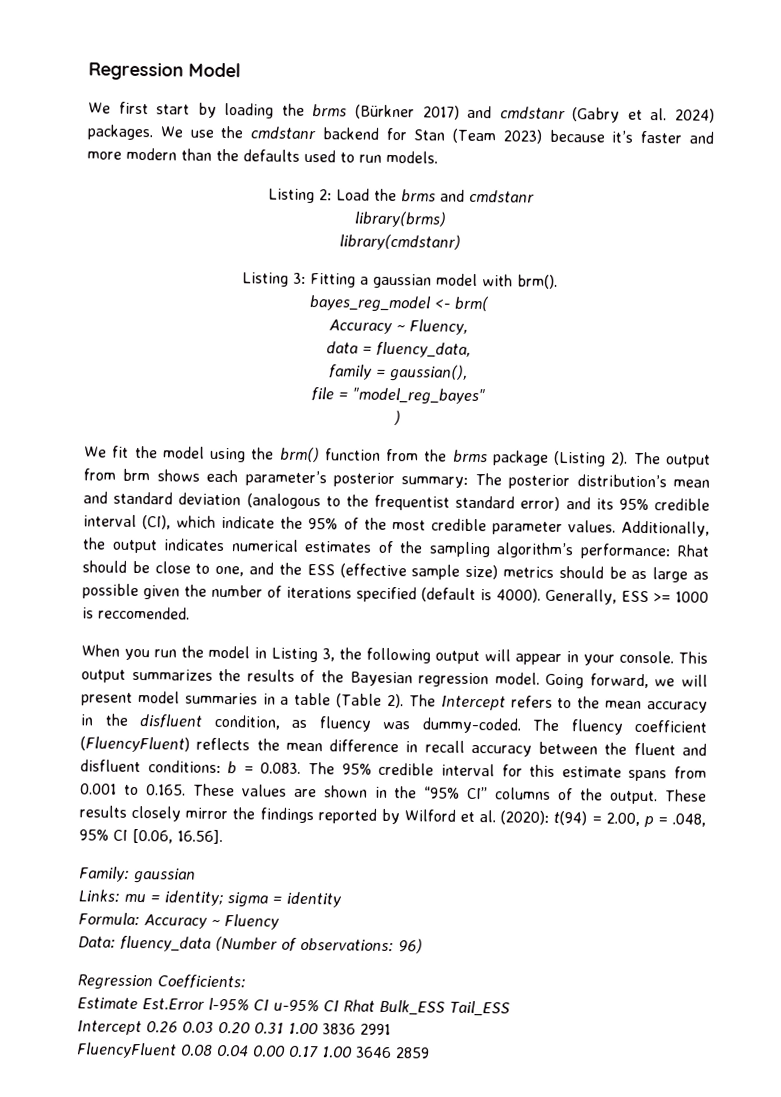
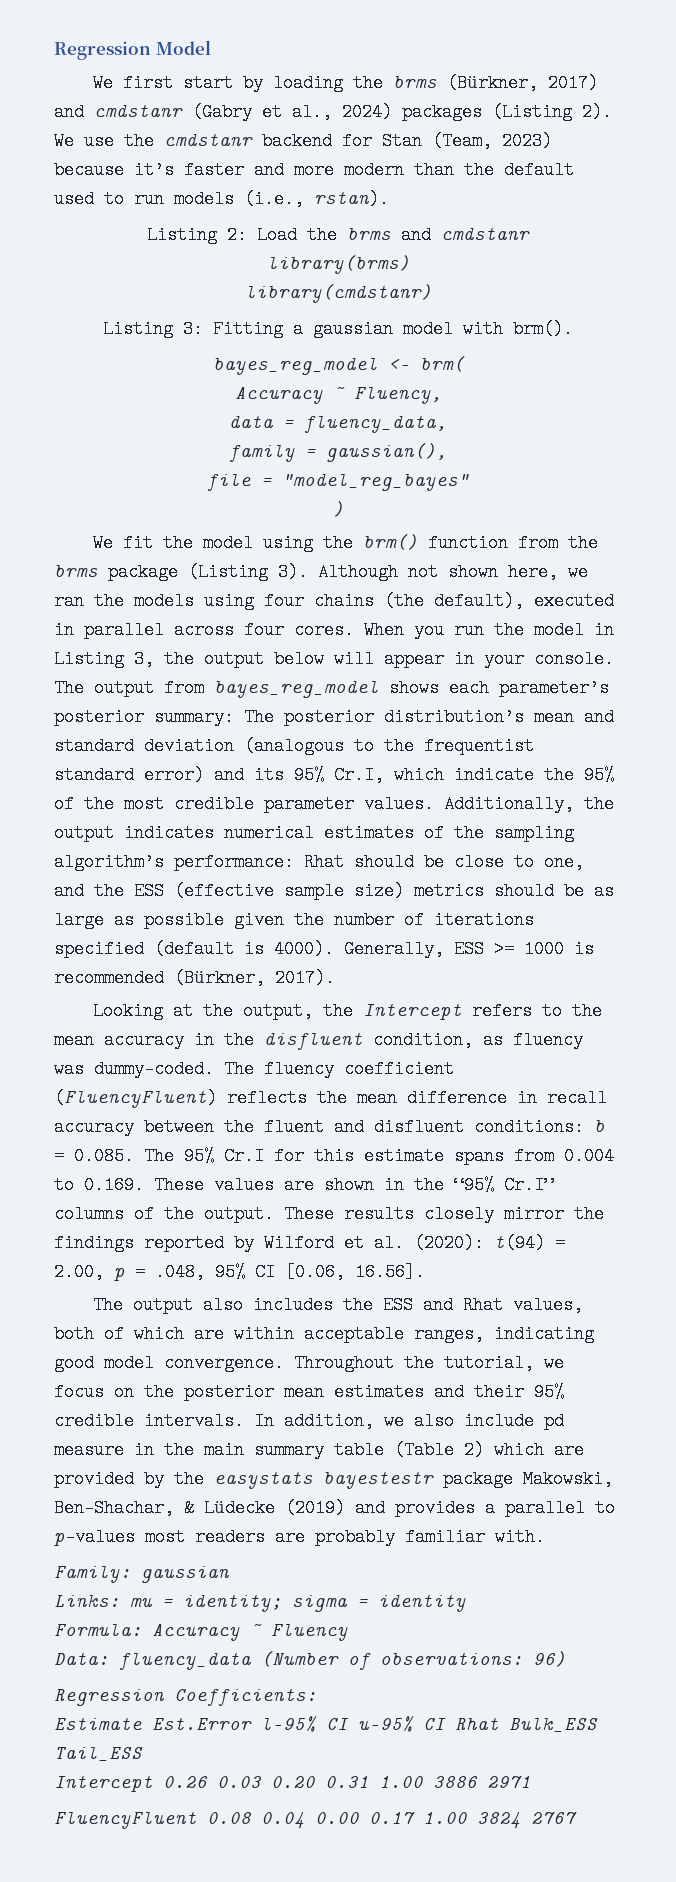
- We first start by loading the brms (Bürkner 2017) and cmdstanr (Gabry et al. 2024) packages.
+ We first start by loading the brms (Bürkner, 2017) and cmdstanr (Gabry et al., 2024) packages (Listing 2).
- We use the cmdstanr backend for Stan (Team 2023) because it’s faster and more modern than the defaults used to run models.
+ We use the cmdstanr backend for Stan (Team, 2023) because it’s faster and more modern than the default used to run models (i.e., rstan).
- We fit the model using the brm() function from the brms package (Listing 2).
+ We fit the model using the brm() function from the brms package (Listing 3). Although not shown here, we ran the models using four chains (the default), executed in parallel across four cores. When you run the model in Listing 3, the output below will appear in your console.
- The output from brm shows each parameter’s posterior summary: The posterior distribution’s mean and standard deviation (analogous to the frequentist standard error) and its 95% credible interval (CI), which indicate the 95% of the most credible parameter values.
+ The output from bayes_reg_model shows each parameter’s posterior summary: The posterior distribution’s mean and standard deviation (analogous to the frequentist standard error) and its 95% Cr.I, which indicate the 95% of the most credible parameter values.
- Generally, ESS >= 1000 is reccomended.
- When you run the model in Listing 3, the following output will appear in your console. This output summarizes the results of the Bayesian regression model. Going forward, we will present model summaries in a table (Table 2). The Intercept refers to the mean accuracy in the disfluent condition, as fluency was dummy-coded.
+ Generally, ESS >= 1000 is recommended (Bürkner, 2017).
+ Looking at the output, the Intercept refers to the mean accuracy in the disfluent condition, as fluency was dummy-coded.
- The fluency coefficient (FluencyFluent) reflects the mean difference in recall accuracy between the fluent and disfluent conditions: b = 0.083. The 95% credible interval for this estimate spans from 0.001 to 0.165. These values are shown in the “95% CI” columns of the output.
+ The fluency coefficient (FluencyFluent) reflects the mean difference in recall accuracy between the fluent and disfluent conditions: b = 0.085. The 95% Cr.I for this estimate spans from 0.004 to 0.169. These values are shown in the “95% Cr.I” columns of the output.
+ The output also includes the ESS and Rhat values, both of which are within acceptable ranges, indicating good model convergence. Throughout the tutorial, we focus on the posterior mean estimates and their 95% credible intervals. In addition, we also include pd measure in the main summary table (Table 2) which are provided by the easystats bayestestr package Makowski, Ben-Shachar, & Lüdecke (2019) and provides a parallel to p-values most readers are probably familiar with.
- Intercept 0.26 0.03 0.20 0.31 1.00 3836 2991
+ Intercept 0.26 0.03 0.20 0.31 1.00 3886 2971
- FluencyFluent 0.08 0.04 0.00 0.17 1.00 3646 2859
+ FluencyFluent 0.08 0.04 0.00 0.17 1.00 3824 2767

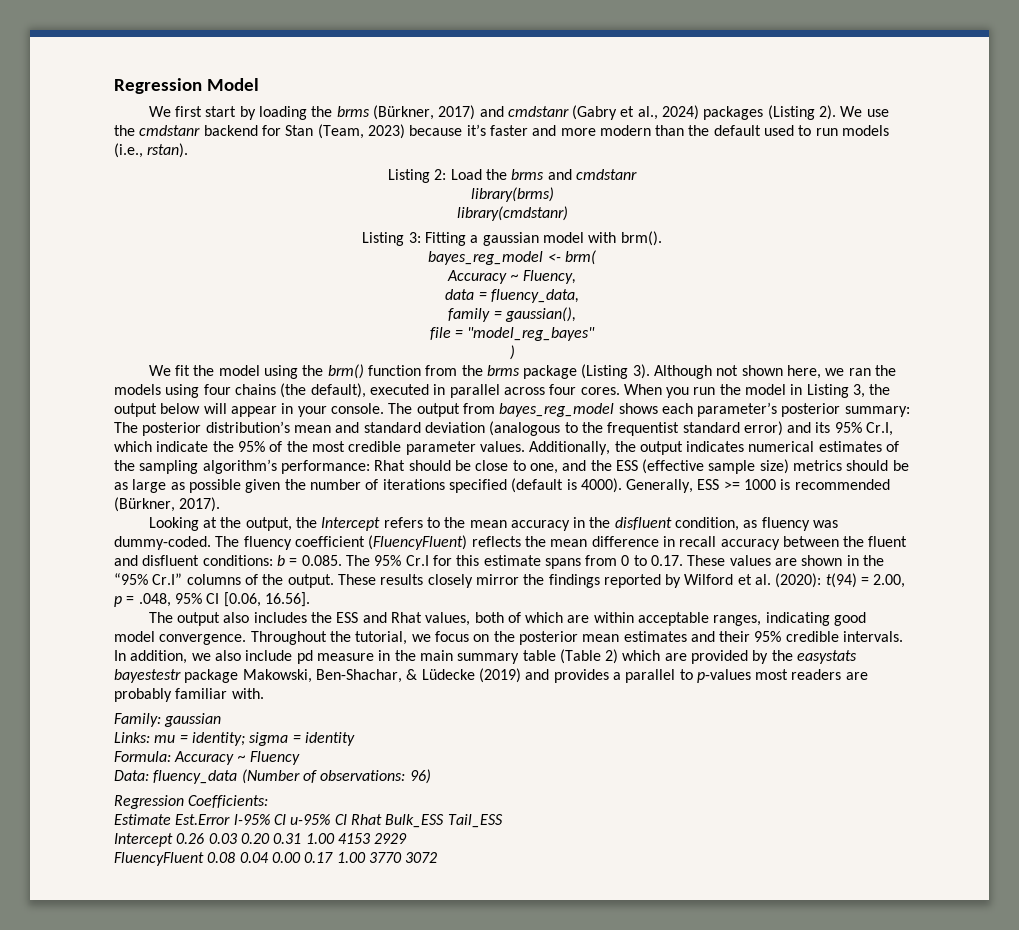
- The fluency coefficient (FluencyFluent) reflects the mean difference in recall accuracy between the fluent and disfluent conditions: b = 0.085. The 95% Cr.I for this estimate spans from 0.004 to 0.169. These values are shown in the “95% Cr.I” columns of the output.
+ The fluency coefficient (FluencyFluent) reflects the mean difference in recall accuracy between the fluent and disfluent conditions: b = 0.085. The 95% Cr.I for this estimate spans from 0 to 0.17. These values are shown in the “95% Cr.I” columns of the output.
- Intercept 0.26 0.03 0.20 0.31 1.00 3886 2971
+ Intercept 0.26 0.03 0.20 0.31 1.00 4153 2929
- FluencyFluent 0.08 0.04 0.00 0.17 1.00 3824 2767
+ FluencyFluent 0.08 0.04 0.00 0.17 1.00 3770 3072

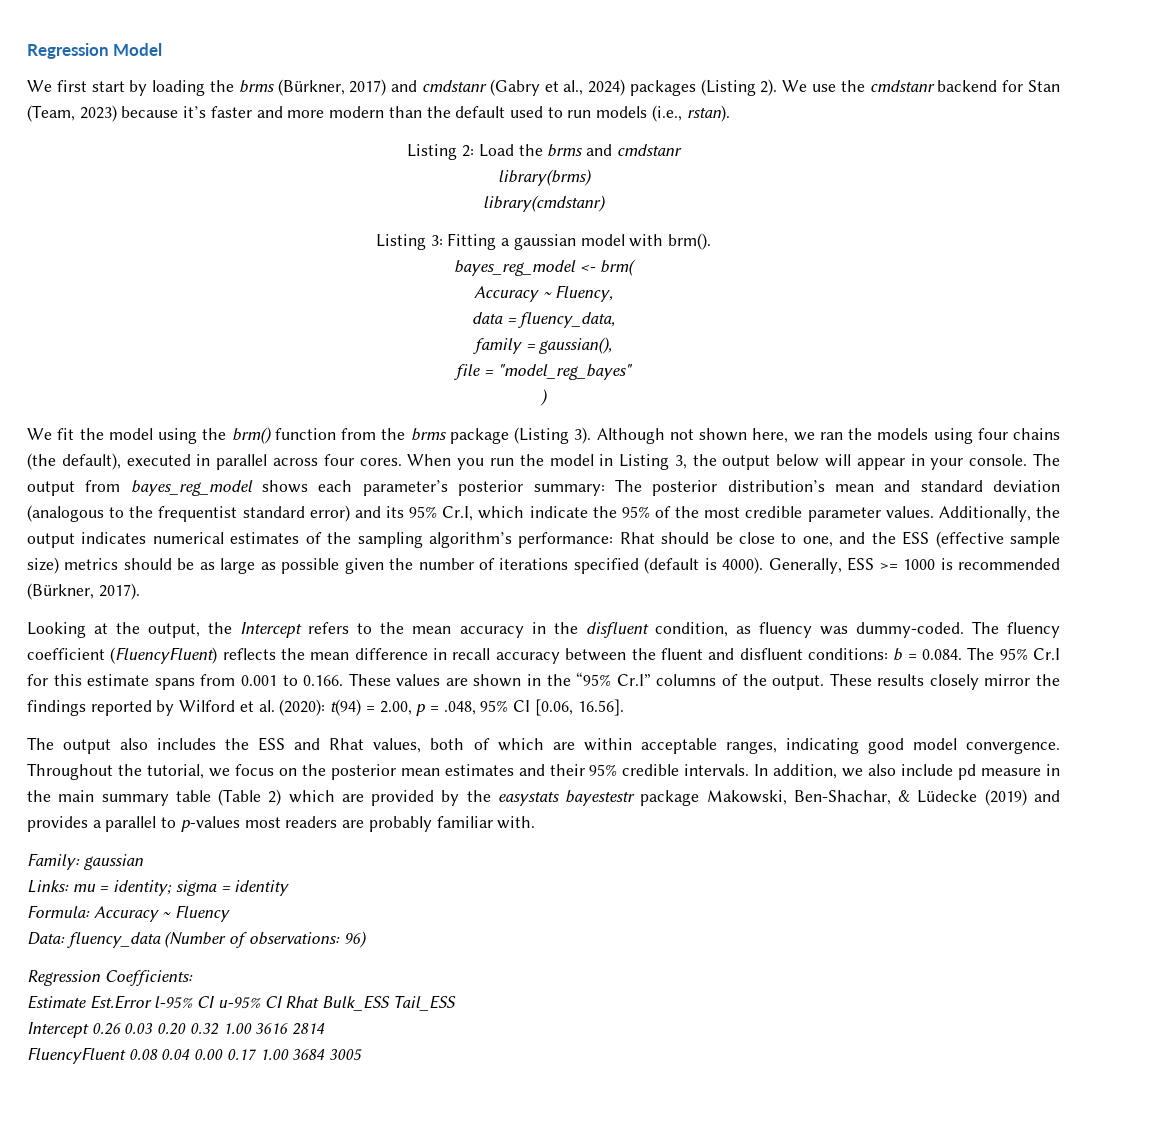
- The fluency coefficient (FluencyFluent) reflects the mean difference in recall accuracy between the fluent and disfluent conditions: b = 0.085. The 95% Cr.I for this estimate spans from 0 to 0.17. These values are shown in the “95% Cr.I” columns of the output.
+ The fluency coefficient (FluencyFluent) reflects the mean difference in recall accuracy between the fluent and disfluent conditions: b = 0.084. The 95% Cr.I for this estimate spans from 0.001 to 0.166. These values are shown in the “95% Cr.I” columns of the output.
- Intercept 0.26 0.03 0.20 0.31 1.00 4153 2929
+ Intercept 0.26 0.03 0.20 0.32 1.00 3616 2814
- FluencyFluent 0.08 0.04 0.00 0.17 1.00 3770 3072
+ FluencyFluent 0.08 0.04 0.00 0.17 1.00 3684 3005

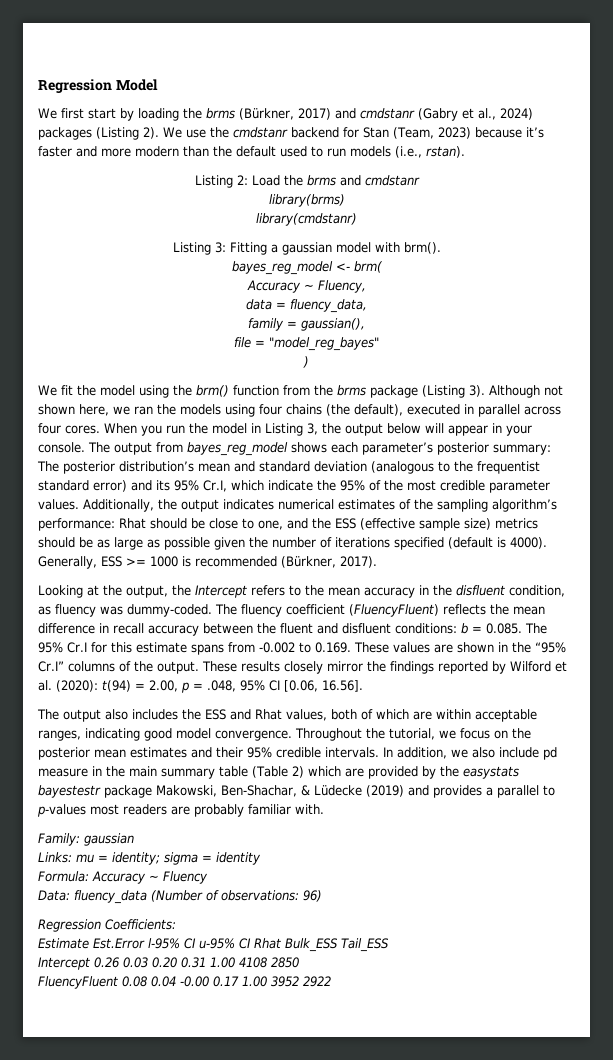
- The fluency coefficient (FluencyFluent) reflects the mean difference in recall accuracy between the fluent and disfluent conditions: b = 0.084. The 95% Cr.I for this estimate spans from 0.001 to 0.166. These values are shown in the “95% Cr.I” columns of the output.
+ The fluency coefficient (FluencyFluent) reflects the mean difference in recall accuracy between the fluent and disfluent conditions: b = 0.085. The 95% Cr.I for this estimate spans from -0.002 to 0.169. These values are shown in the “95% Cr.I” columns of the output.
- Intercept 0.26 0.03 0.20 0.32 1.00 3616 2814
+ Intercept 0.26 0.03 0.20 0.31 1.00 4108 2850
- FluencyFluent 0.08 0.04 0.00 0.17 1.00 3684 3005
+ FluencyFluent 0.08 0.04 -0.00 0.17 1.00 3952 2922

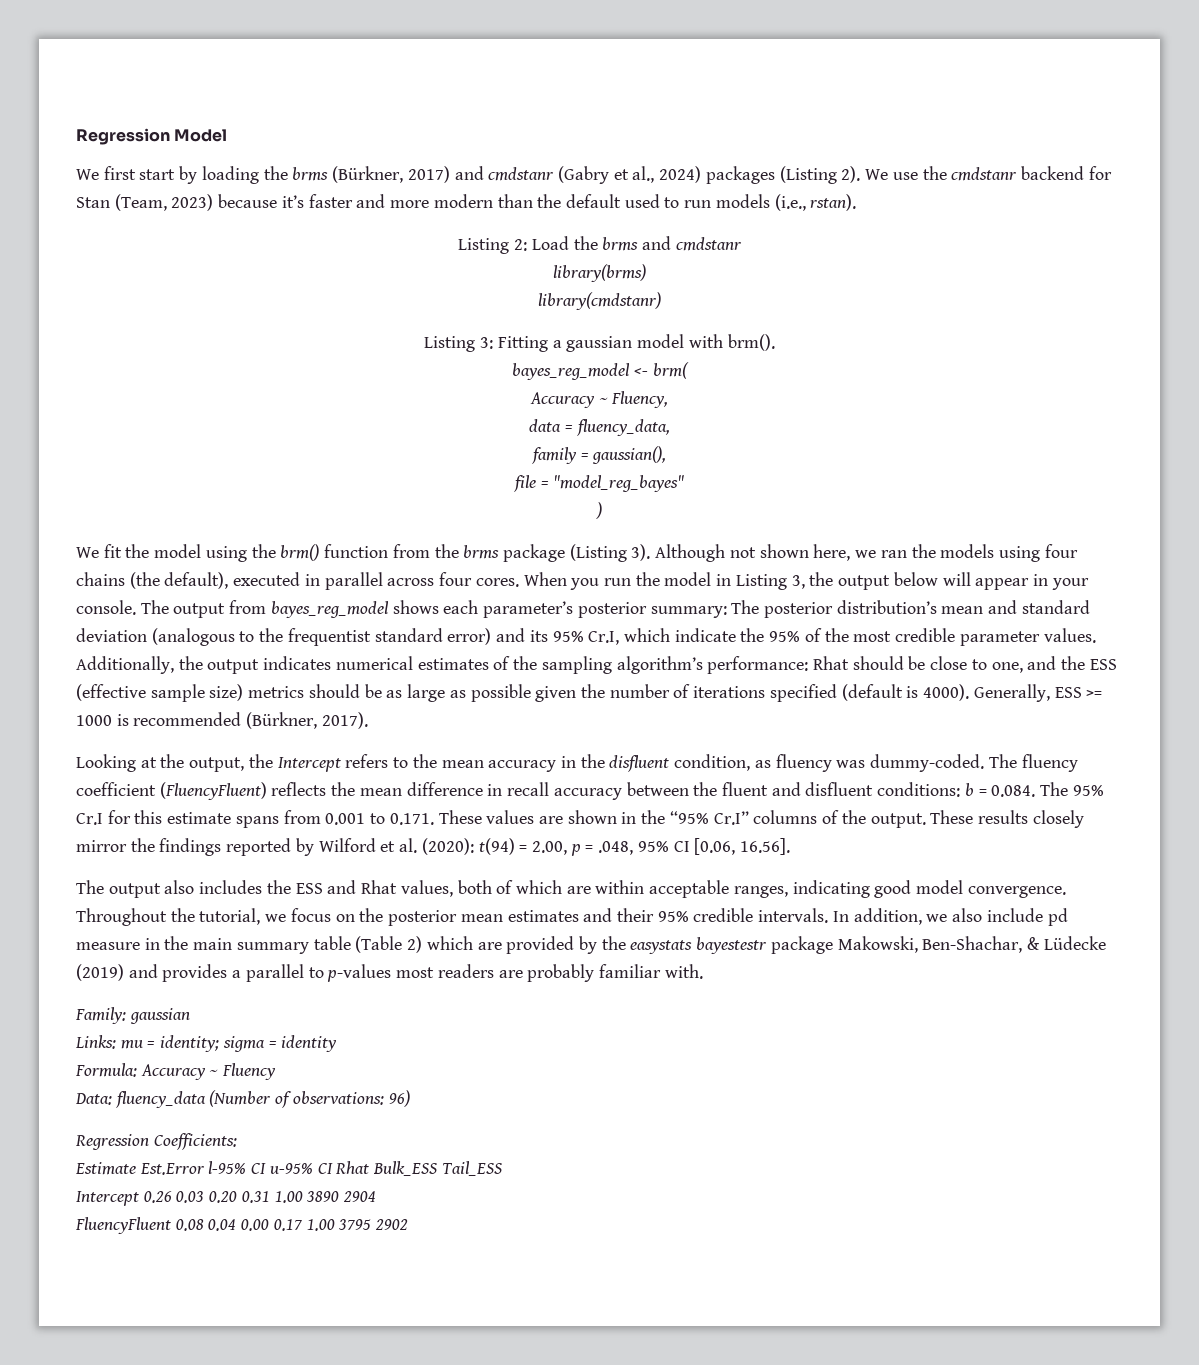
- The fluency coefficient (FluencyFluent) reflects the mean difference in recall accuracy between the fluent and disfluent conditions: b = 0.085. The 95% Cr.I for this estimate spans from -0.002 to 0.169. These values are shown in the “95% Cr.I” columns of the output.
+ The fluency coefficient (FluencyFluent) reflects the mean difference in recall accuracy between the fluent and disfluent conditions: b = 0.084. The 95% Cr.I for this estimate spans from 0.001 to 0.171. These values are shown in the “95% Cr.I” columns of the output.
- Intercept 0.26 0.03 0.20 0.31 1.00 4108 2850
+ Intercept 0.26 0.03 0.20 0.31 1.00 3890 2904
- FluencyFluent 0.08 0.04 -0.00 0.17 1.00 3952 2922
+ FluencyFluent 0.08 0.04 0.00 0.17 1.00 3795 2902

